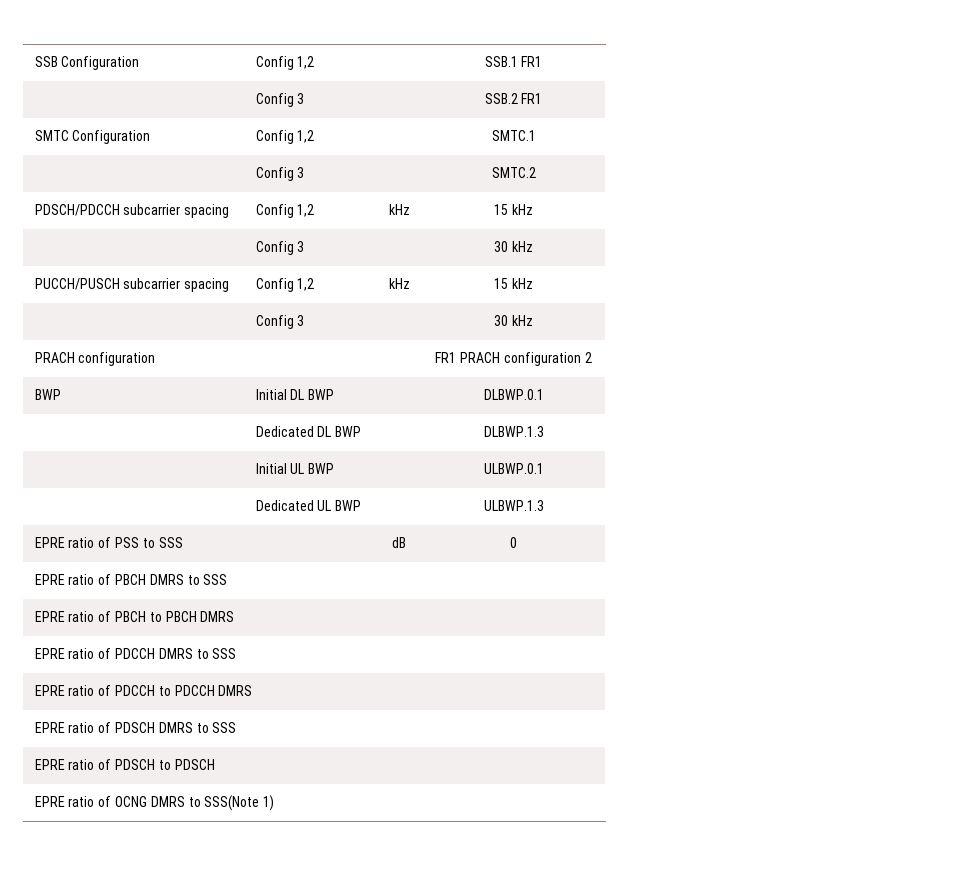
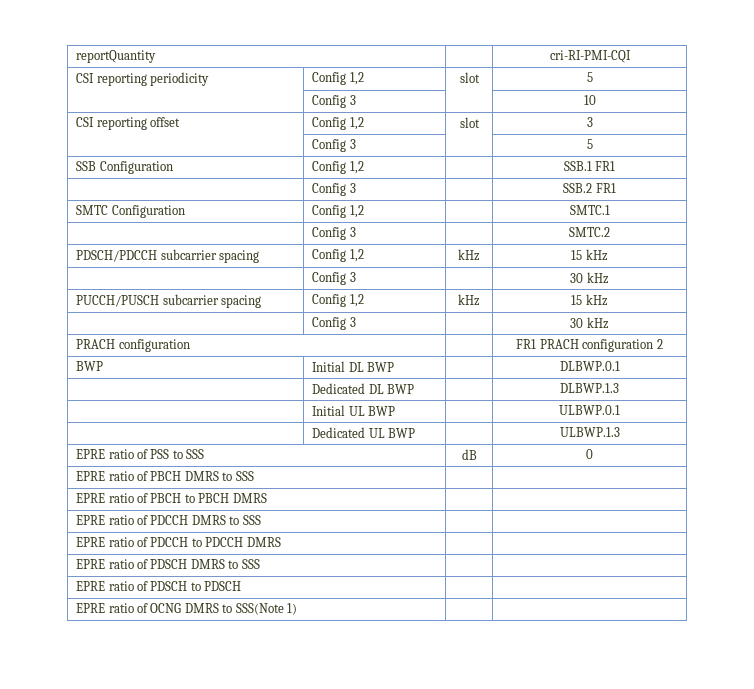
+ reportQuantity | | cri-RI-PMI-CQI
+ CSI reporting periodicity | Config 1,2 | slot | 5
+ | Config 3 | | 10
+ CSI reporting offset | Config 1,2 | slot | 3
+ | Config 3 | | 5

